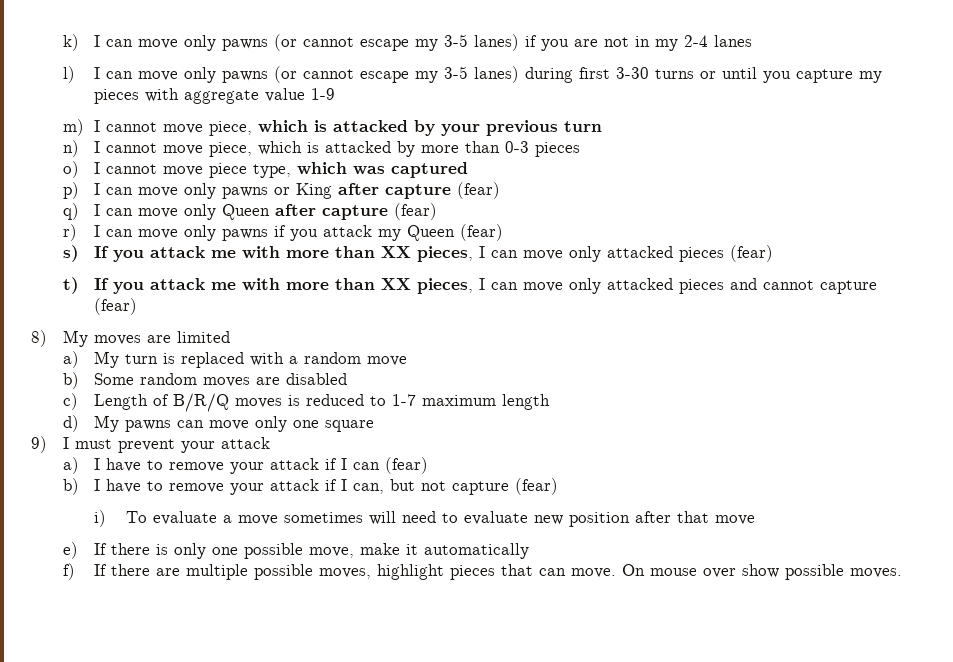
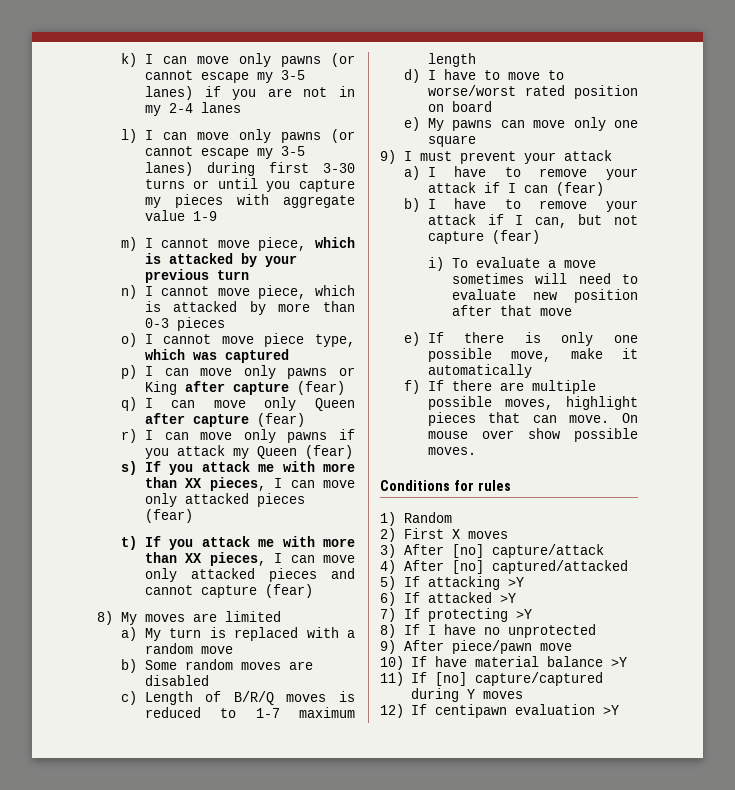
- d) My pawns can move only one square
+ d) I have to move to worse/worst rated position on board
+ e) My pawns can move only one square
+ Conditions for rules
+ 1) Random
+ 2) First X moves
+ 3) After [no] capture/attack
+ 4) After [no] captured/attacked
+ 5) If attacking >Y
+ 6) If attacked >Y
+ 7) If protecting >Y
+ 8) If I have no unprotected
+ 9) After piece/pawn move
+ 10) If have material balance >Y
+ 11) If [no] capture/captured during Y moves
+ 12) If centipawn evaluation >Y

